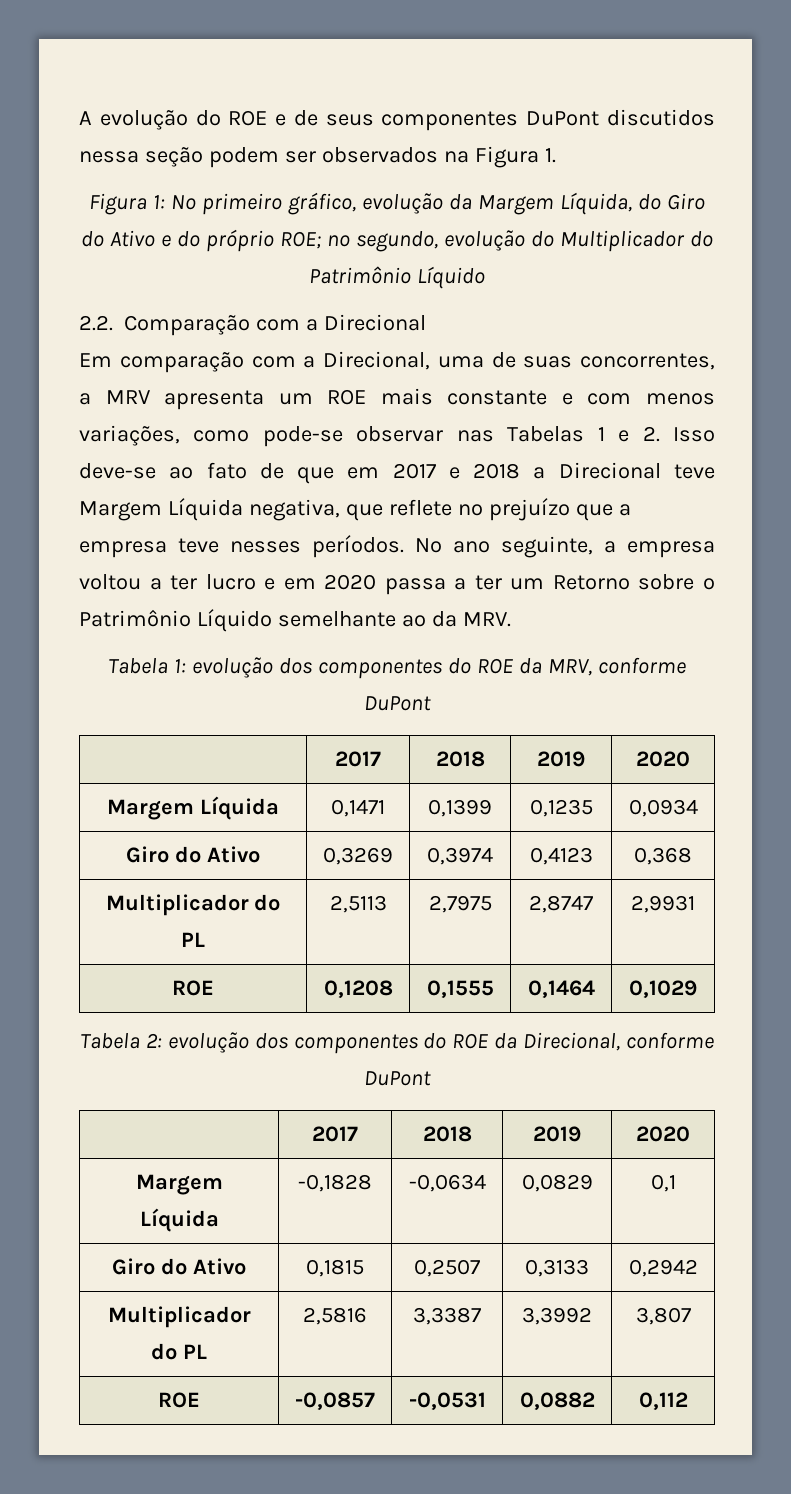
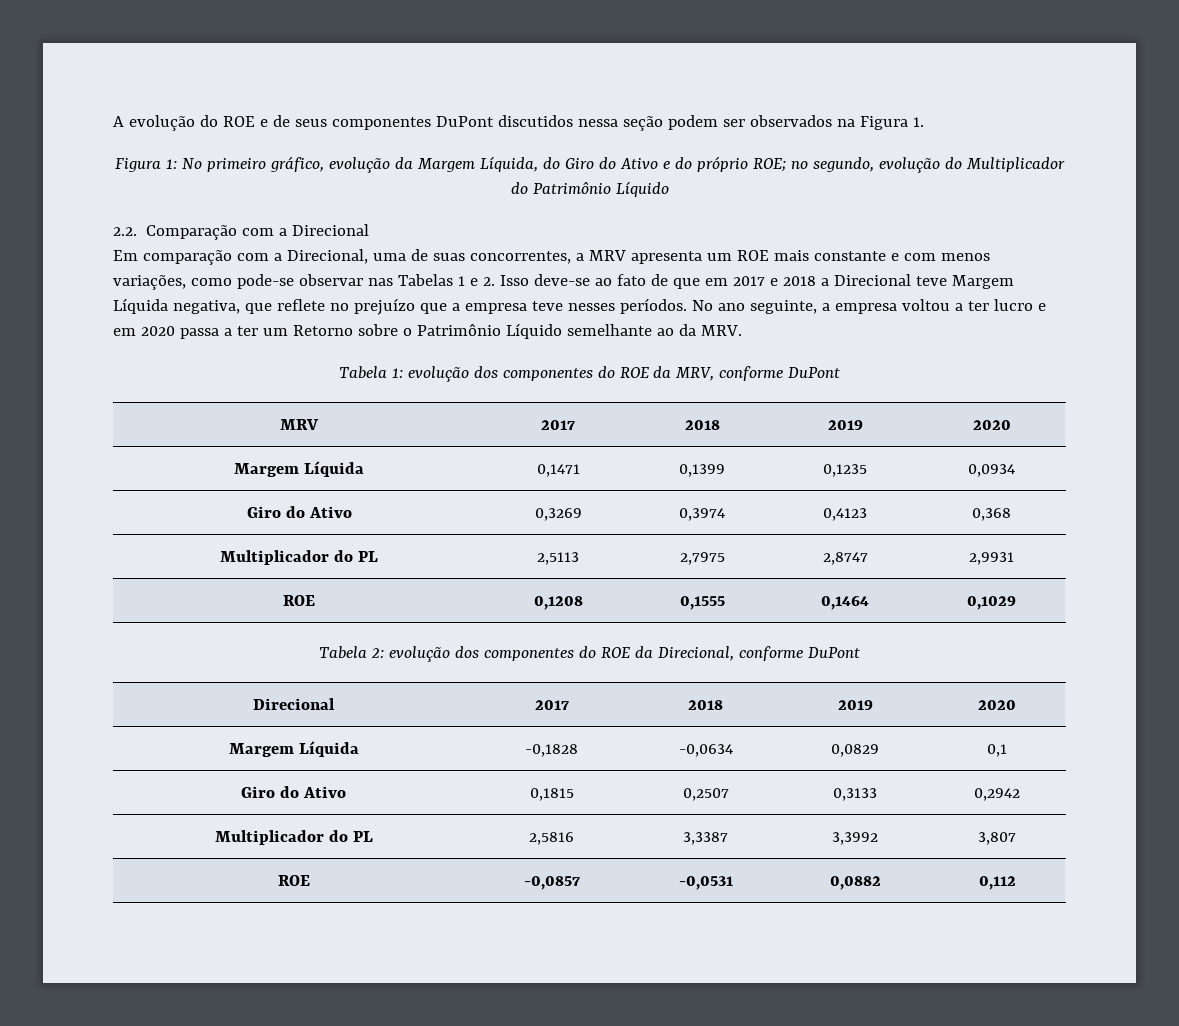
  Tabela 1: evolução dos componentes do ROE da MRV, conforme DuPont
- | 2017 | 2018 | 2019 | 2020
+ MRV | 2017 | 2018 | 2019 | 2020
  Tabela 2: evolução dos componentes do ROE da Direcional, conforme DuPont
- | 2017 | 2018 | 2019 | 2020
+ Direcional | 2017 | 2018 | 2019 | 2020

